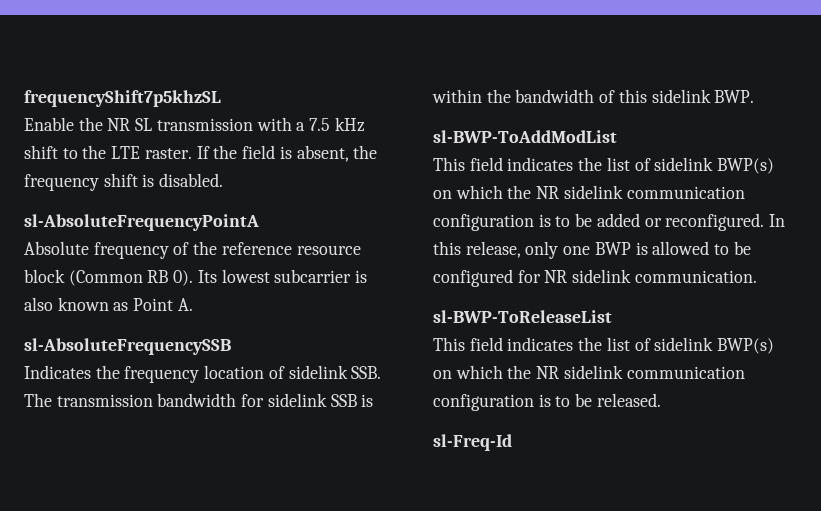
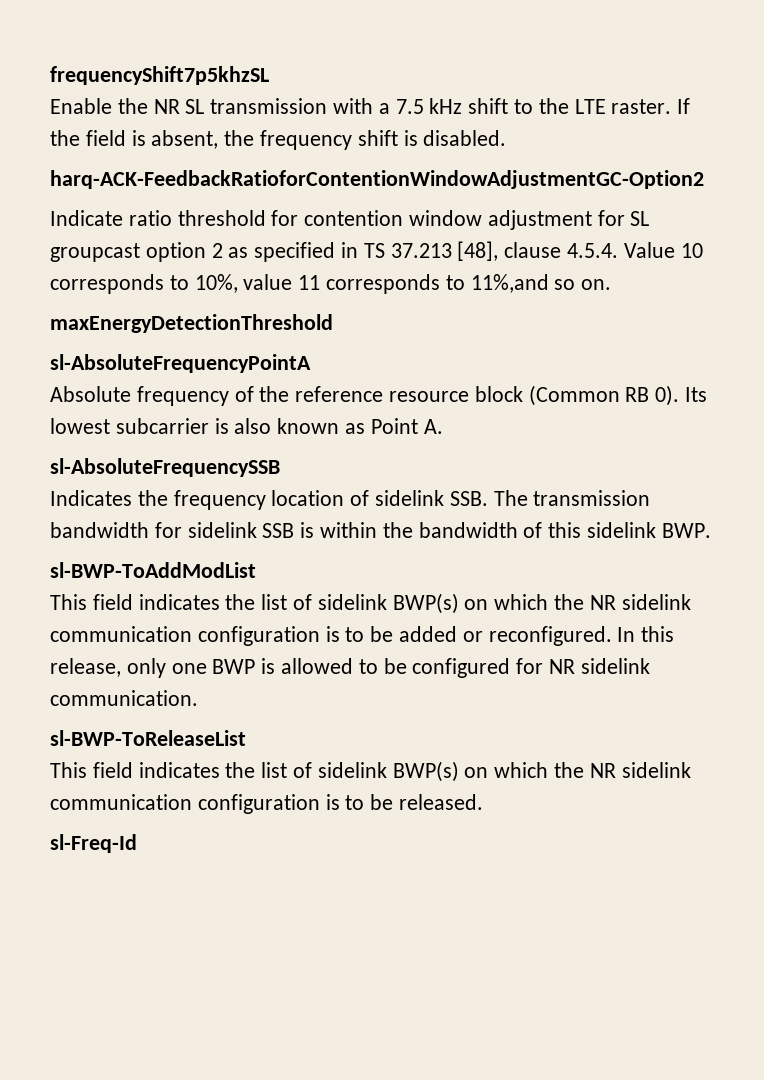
+ harq-ACK-FeedbackRatioforContentionWindowAdjustmentGC-Option2
+ Indicate ratio threshold for contention window adjustment for SL groupcast option 2 as specified in TS 37.213 [48], clause 4.5.4. Value 10 corresponds to 10%, value 11 corresponds to 11%,and so on.
+ maxEnergyDetectionThreshold

